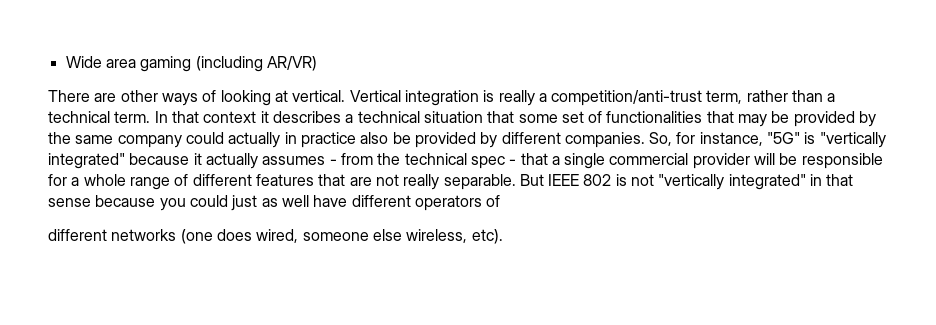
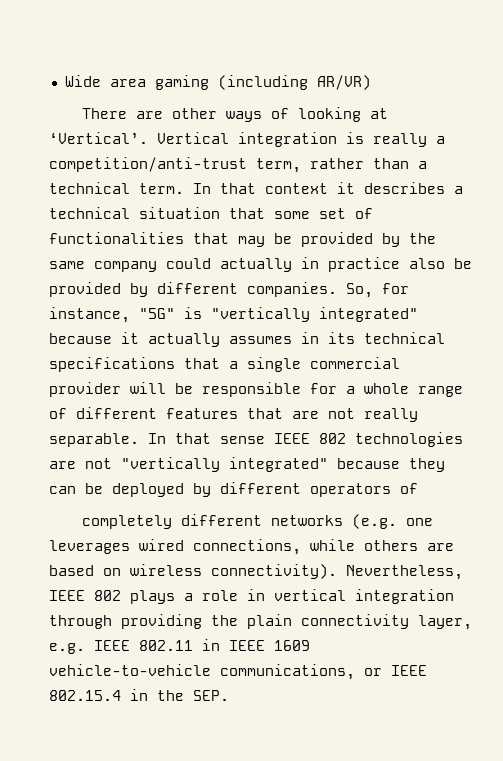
- There are other ways of looking at vertical.
+ There are other ways of looking at ‘Vertical’.
- So, for instance, "5G" is "vertically integrated" because it actually assumes - from the technical spec - that a single commercial provider will be responsible for a whole range of different features that are not really separable.
+ So, for instance, "5G" is "vertically integrated" because it actually assumes in its technical specifications that a single commercial provider will be responsible for a whole range of different features that are not really separable.
- But IEEE 802 is not "vertically integrated" in that sense because you could just as well have different operators of
+ In that sense IEEE 802 technologies are not "vertically integrated" because they can be deployed by different operators of
- different networks (one does wired, someone else wireless, etc).
+ completely different networks (e.g. one leverages wired connections, while others are based on wireless connectivity). Nevertheless, IEEE 802 plays a role in vertical integration through providing the plain connectivity layer, e.g. IEEE 802.11 in IEEE 1609 vehicle-to-vehicle communications, or IEEE 802.15.4 in the SEP.

